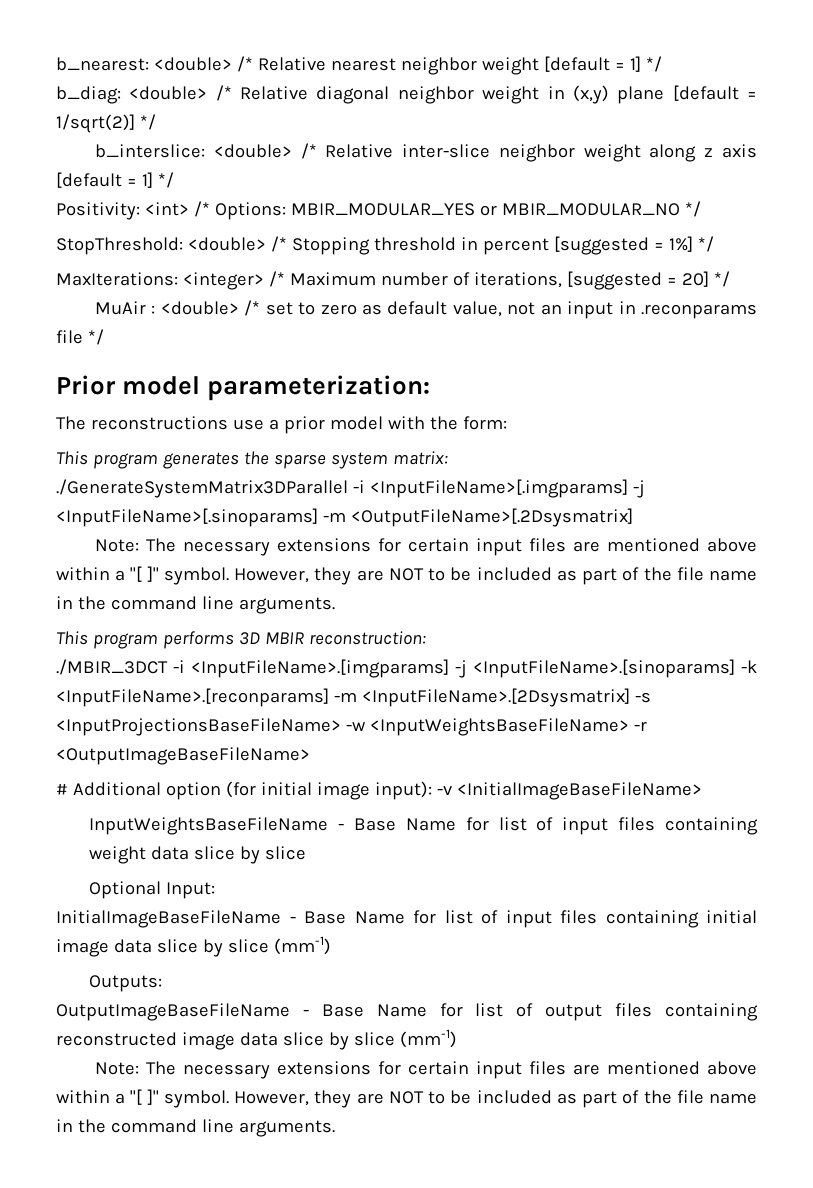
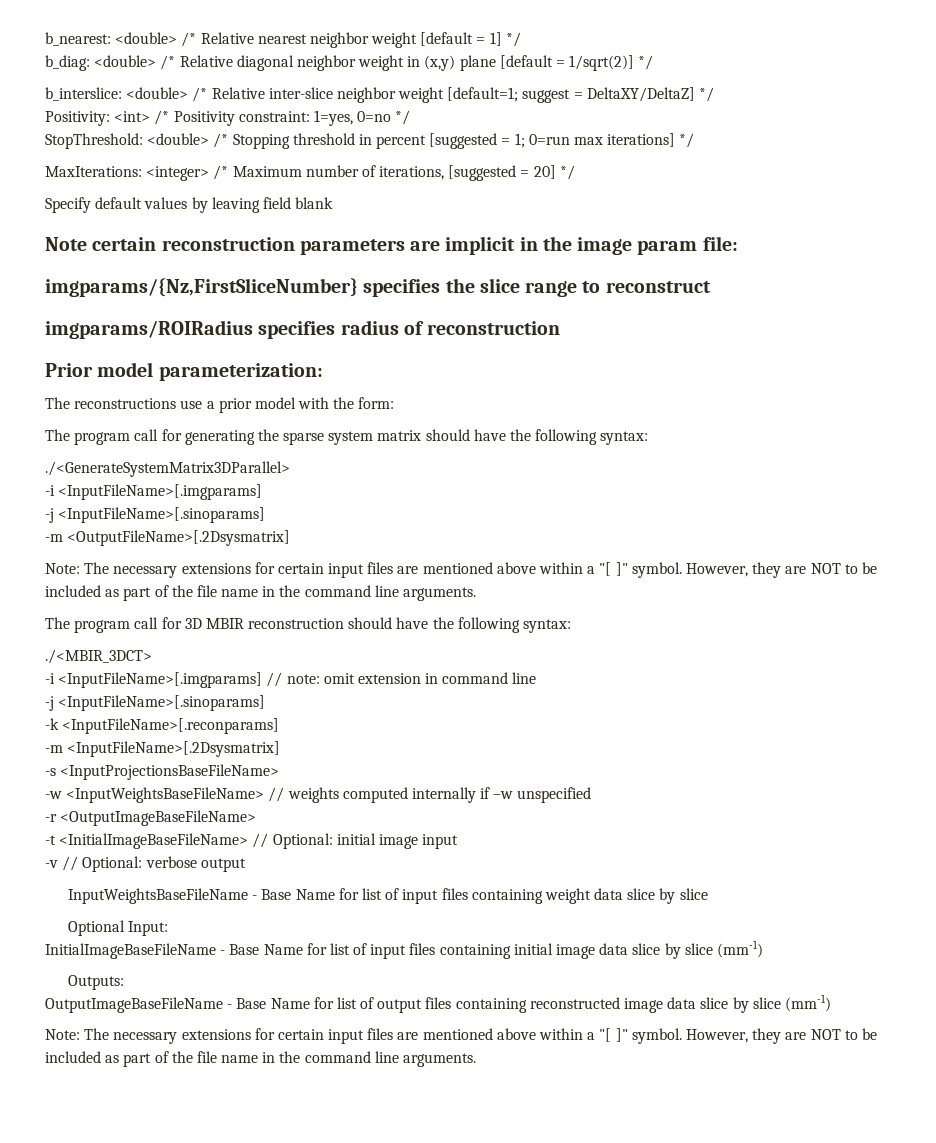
- b_interslice: <double> /* Relative inter-slice neighbor weight along z axis [default = 1] */
+ b_interslice: <double> /* Relative inter-slice neighbor weight [default=1; suggest = DeltaXY/DeltaZ] */
- Positivity: <int> /* Options: MBIR_MODULAR_YES or MBIR_MODULAR_NO */
+ Positivity: <int> /* Positivity constraint: 1=yes, 0=no */
- StopThreshold: <double> /* Stopping threshold in percent [suggested = 1%] */
+ StopThreshold: <double> /* Stopping threshold in percent [suggested = 1; 0=run max iterations] */
- MuAir : <double> /* set to zero as default value, not an input in .reconparams file */
+ Specify default values by leaving field blank
+ Note certain reconstruction parameters are implicit in the image param file:
+ imgparams/{Nz,FirstSliceNumber} specifies the slice range to reconstruct
+ imgparams/ROIRadius specifies radius of reconstruction
- This program generates the sparse system matrix:
- ./GenerateSystemMatrix3DParallel -i <InputFileName>[.imgparams] -j <InputFileName>[.sinoparams] -m <OutputFileName>[.2Dsysmatrix]
+ The program call for generating the sparse system matrix should have the following syntax:
+ ./<GenerateSystemMatrix3DParallel>
+ -i <InputFileName>[.imgparams]
+ -j <InputFileName>[.sinoparams]
+ -m <OutputFileName>[.2Dsysmatrix]
- This program performs 3D MBIR reconstruction:
- ./MBIR_3DCT -i <InputFileName>.[imgparams] -j <InputFileName>.[sinoparams] -k <InputFileName>.[reconparams] -m <InputFileName>.[2Dsysmatrix] -s <InputProjectionsBaseFileName> -w <InputWeightsBaseFileName> -r <OutputImageBaseFileName>
- # Additional option (for initial image input): -v <InitialImageBaseFileName>
+ The program call for 3D MBIR reconstruction should have the following syntax:
+ ./<MBIR_3DCT>
+ -i <InputFileName>[.imgparams] // note: omit extension in command line
+ -j <InputFileName>[.sinoparams]
+ -k <InputFileName>[.reconparams]
+ -m <InputFileName>[.2Dsysmatrix]
+ -s <InputProjectionsBaseFileName>
+ -w <InputWeightsBaseFileName> // weights computed internally if –w unspecified
+ -r <OutputImageBaseFileName>
+ -t <InitialImageBaseFileName> // Optional: initial image input
+ -v // Optional: verbose output

